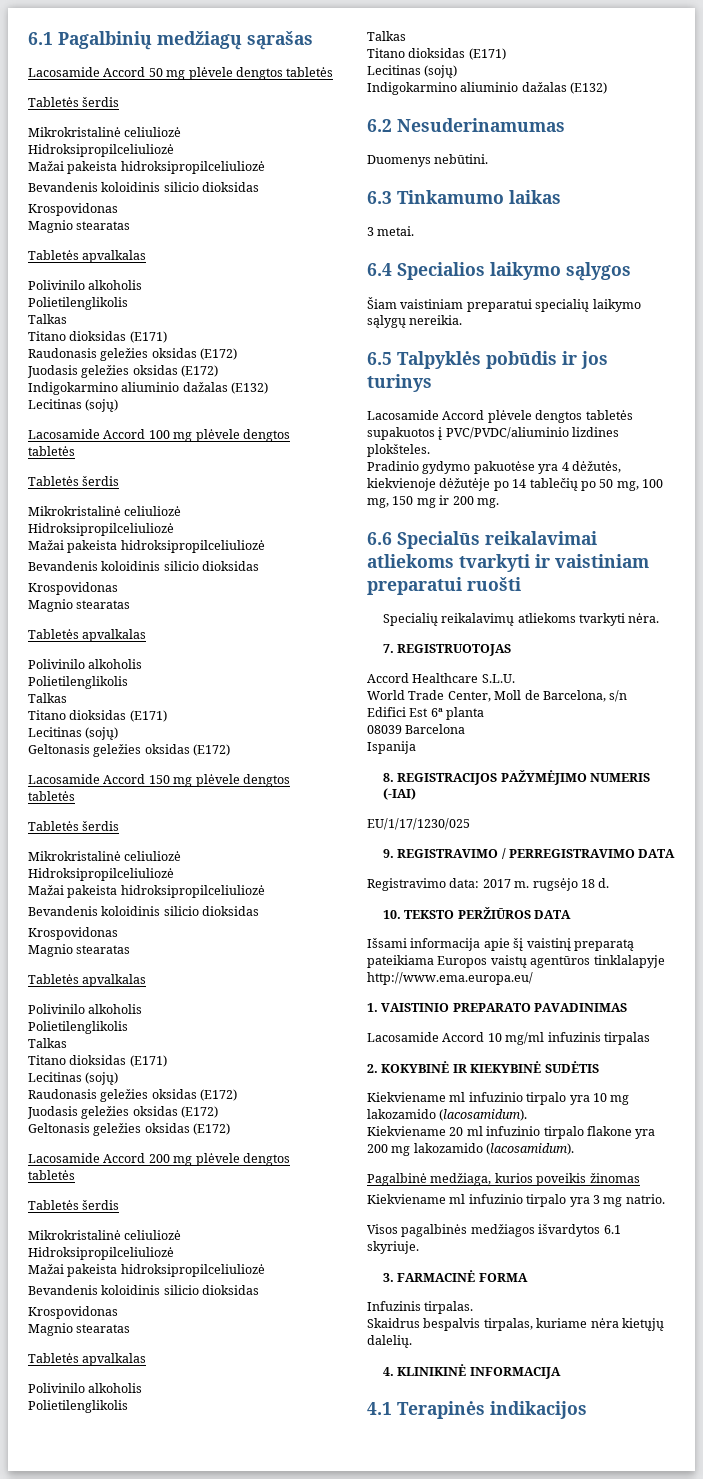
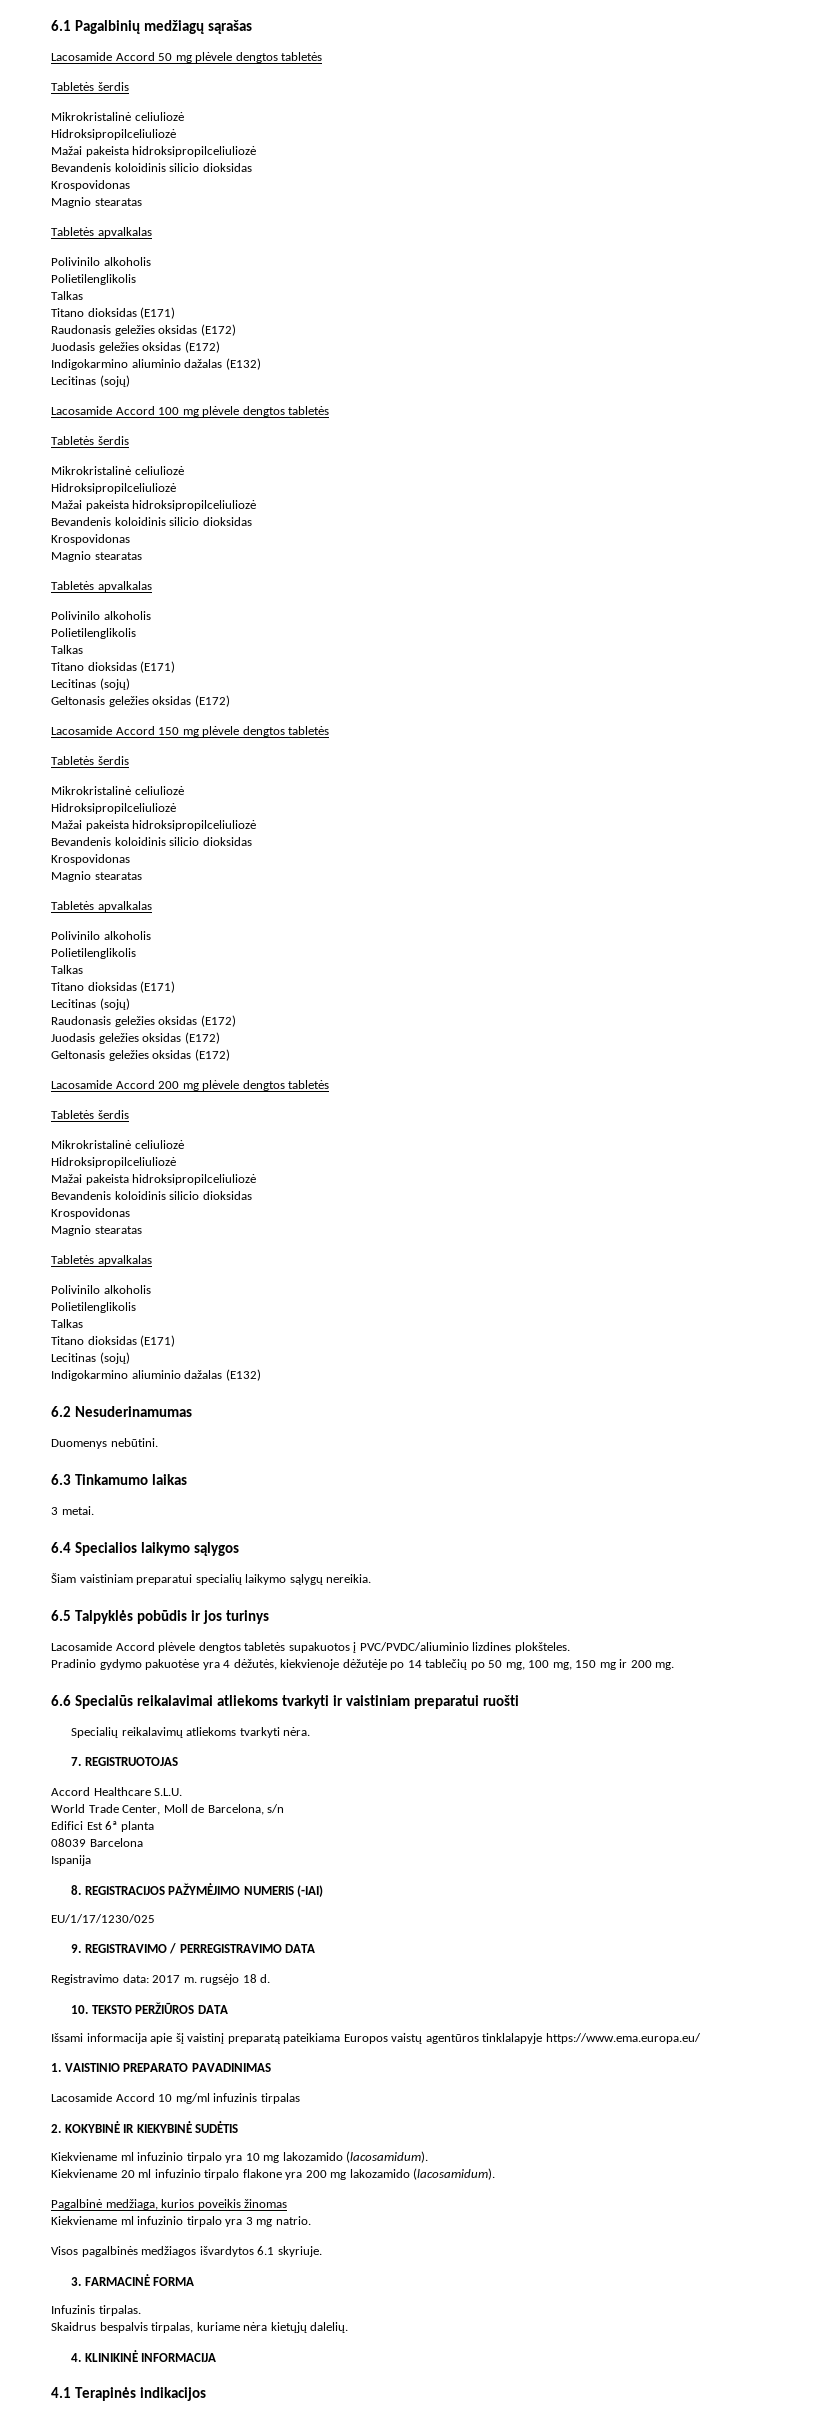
- Išsami informacija apie šį vaistinį preparatą pateikiama Europos vaistų agentūros tinklalapyje http://www.ema.europa.eu/
+ Išsami informacija apie šį vaistinį preparatą pateikiama Europos vaistų agentūros tinklalapyje https://www.ema.europa.eu/

